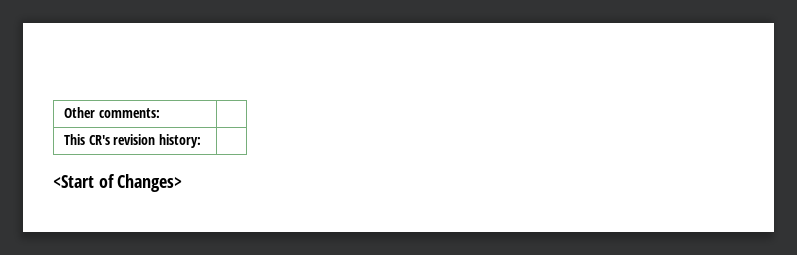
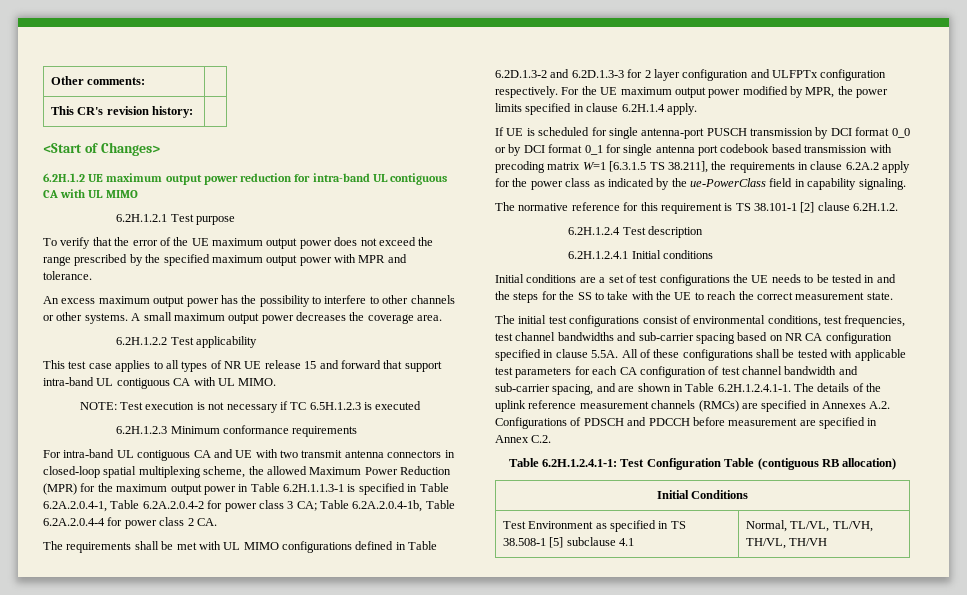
+ 6.2H.1.2 UE maximum output power reduction for intra-band UL contiguous CA with UL MIMO
+ 6.2H.1.2.1 Test purpose
+ To verify that the error of the UE maximum output power does not exceed the range prescribed by the specified maximum output power with MPR and tolerance.
+ An excess maximum output power has the possibility to interfere to other channels or other systems. A small maximum output power decreases the coverage area.
+ 6.2H.1.2.2 Test applicability
+ This test case applies to all types of NR UE release 15 and forward that support intra-band UL contiguous CA with UL MIMO.
+ NOTE: Test execution is not necessary if TC 6.5H.1.2.3 is executed
+ 6.2H.1.2.3 Minimum conformance requirements
+ For intra-band UL contiguous CA and UE with two transmit antenna connectors in closed-loop spatial multiplexing scheme, the allowed Maximum Power Reduction (MPR) for the maximum output power in Table 6.2H.1.1.3-1 is specified in Table 6.2A.2.0.4-1, Table 6.2A.2.0.4-2 for power class 3 CA; Table 6.2A.2.0.4-1b, Table 6.2A.2.0.4-4 for power class 2 CA.
+ The requirements shall be met with UL MIMO configurations defined in Table 6.2D.1.3-2 and 6.2D.1.3-3 for 2 layer configuration and ULFPTx configuration respectively. For the UE maximum output power modified by MPR, the power limits specified in clause 6.2H.1.4 apply.
+ If UE is scheduled for single antenna-port PUSCH transmission by DCI format 0_0 or by DCI format 0_1 for single antenna port codebook based transmission with precoding matrix W=1 [6.3.1.5 TS 38.211], the requirements in clause 6.2A.2 apply for the power class as indicated by the ue-PowerClass field in capability signaling.
+ The normative reference for this requirement is TS 38.101-1 [2] clause 6.2H.1.2.
+ 6.2H.1.2.4 Test description
+ 6.2H.1.2.4.1 Initial conditions
+ Initial conditions are a set of test configurations the UE needs to be tested in and the steps for the SS to take with the UE to reach the correct measurement state.
+ The initial test configurations consist of environmental conditions, test frequencies, test channel bandwidths and sub-carrier spacing based on NR CA configuration specified in clause 5.5A. All of these configurations shall be tested with applicable test parameters for each CA configuration of test channel bandwidth and sub-carrier spacing, and are shown in Table 6.2H.1.2.4.1-1. The details of the uplink reference measurement channels (RMCs) are specified in Annexes A.2. Configurations of PDSCH and PDCCH before measurement are specified in Annex C.2.
+ Table 6.2H.1.2.4.1-1: Test Configuration Table (contiguous RB allocation)
+ Initial Conditions
+ Test Environment as specified in TS 38.508-1 [5] subclause 4.1 | Normal, TL/VL, TL/VH, TH/VL, TH/VH

